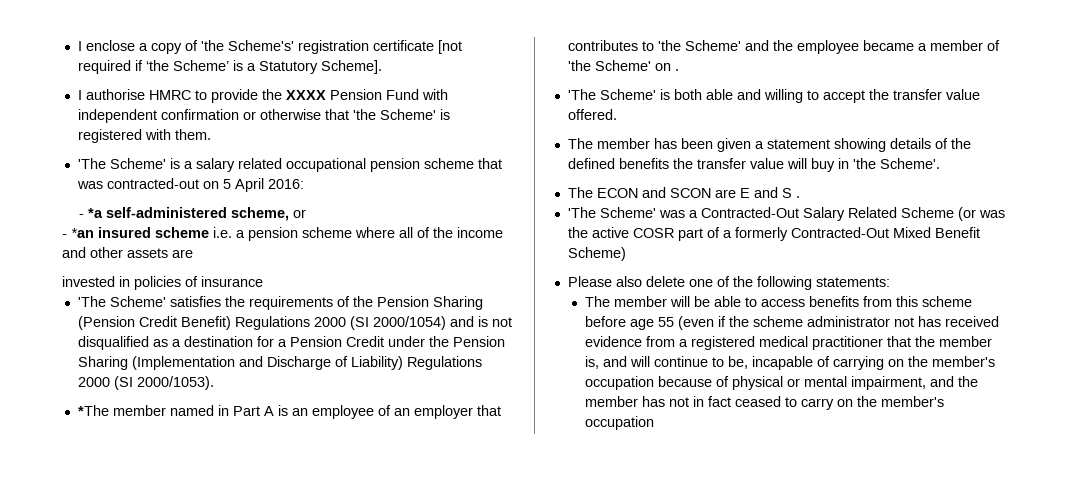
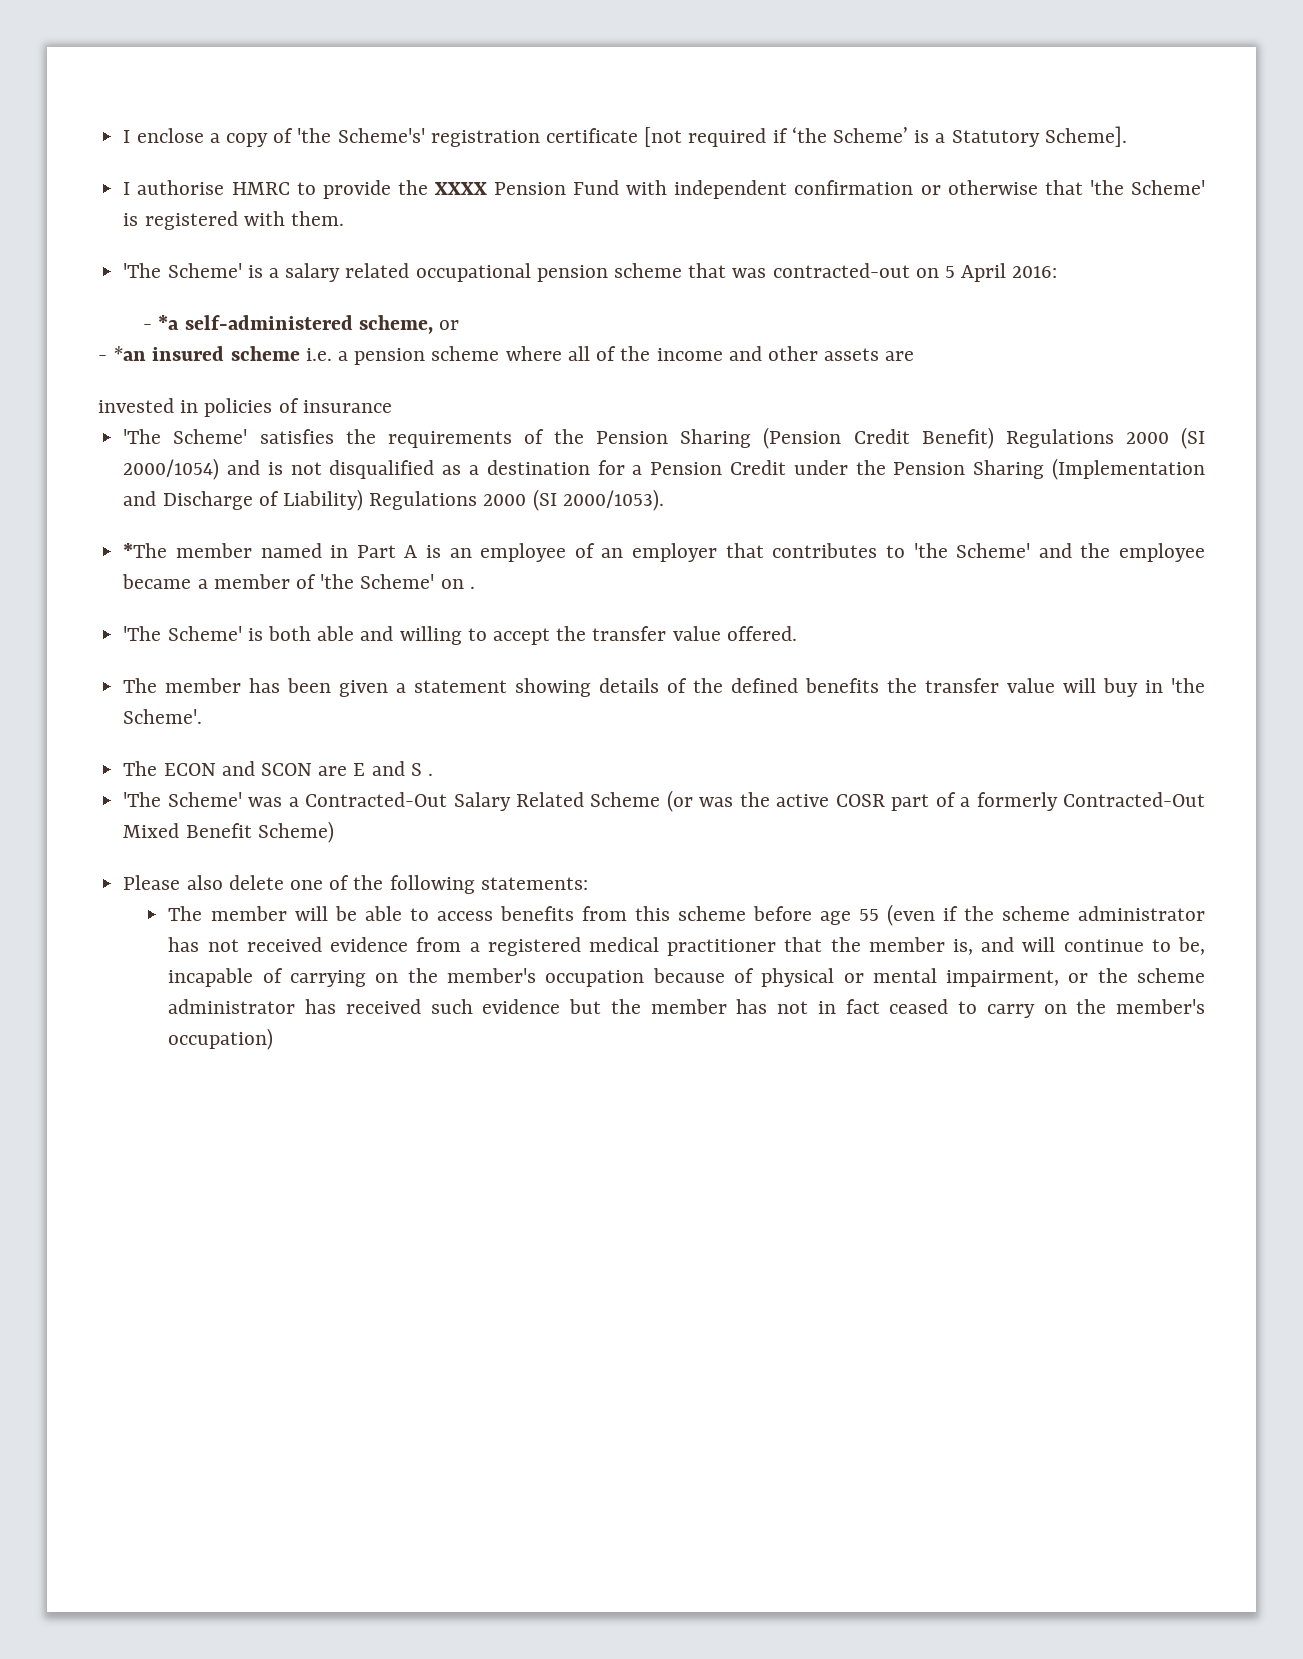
- The member will be able to access benefits from this scheme before age 55 (even if the scheme administrator not has received evidence from a registered medical practitioner that the member is, and will continue to be, incapable of carrying on the member's occupation because of physical or mental impairment, and the member has not in fact ceased to carry on the member's occupation
+ The member will be able to access benefits from this scheme before age 55 (even if the scheme administrator has not received evidence from a registered medical practitioner that the member is, and will continue to be, incapable of carrying on the member's occupation because of physical or mental impairment, or the scheme administrator has received such evidence but the member has not in fact ceased to carry on the member's occupation)

